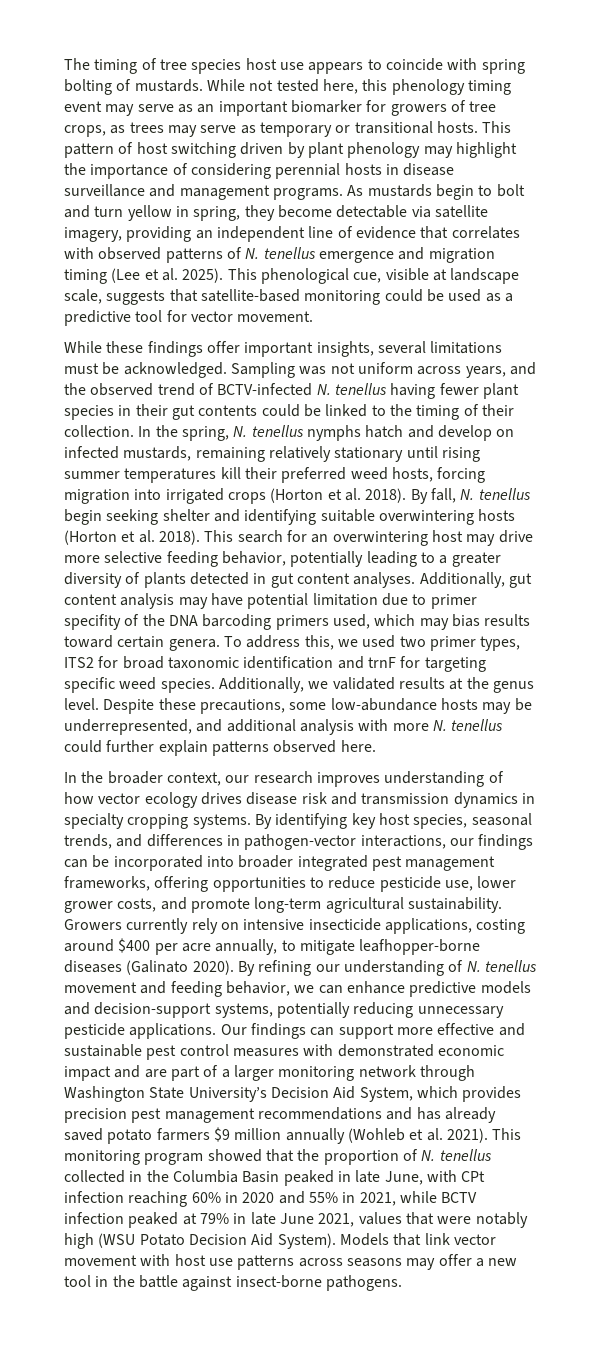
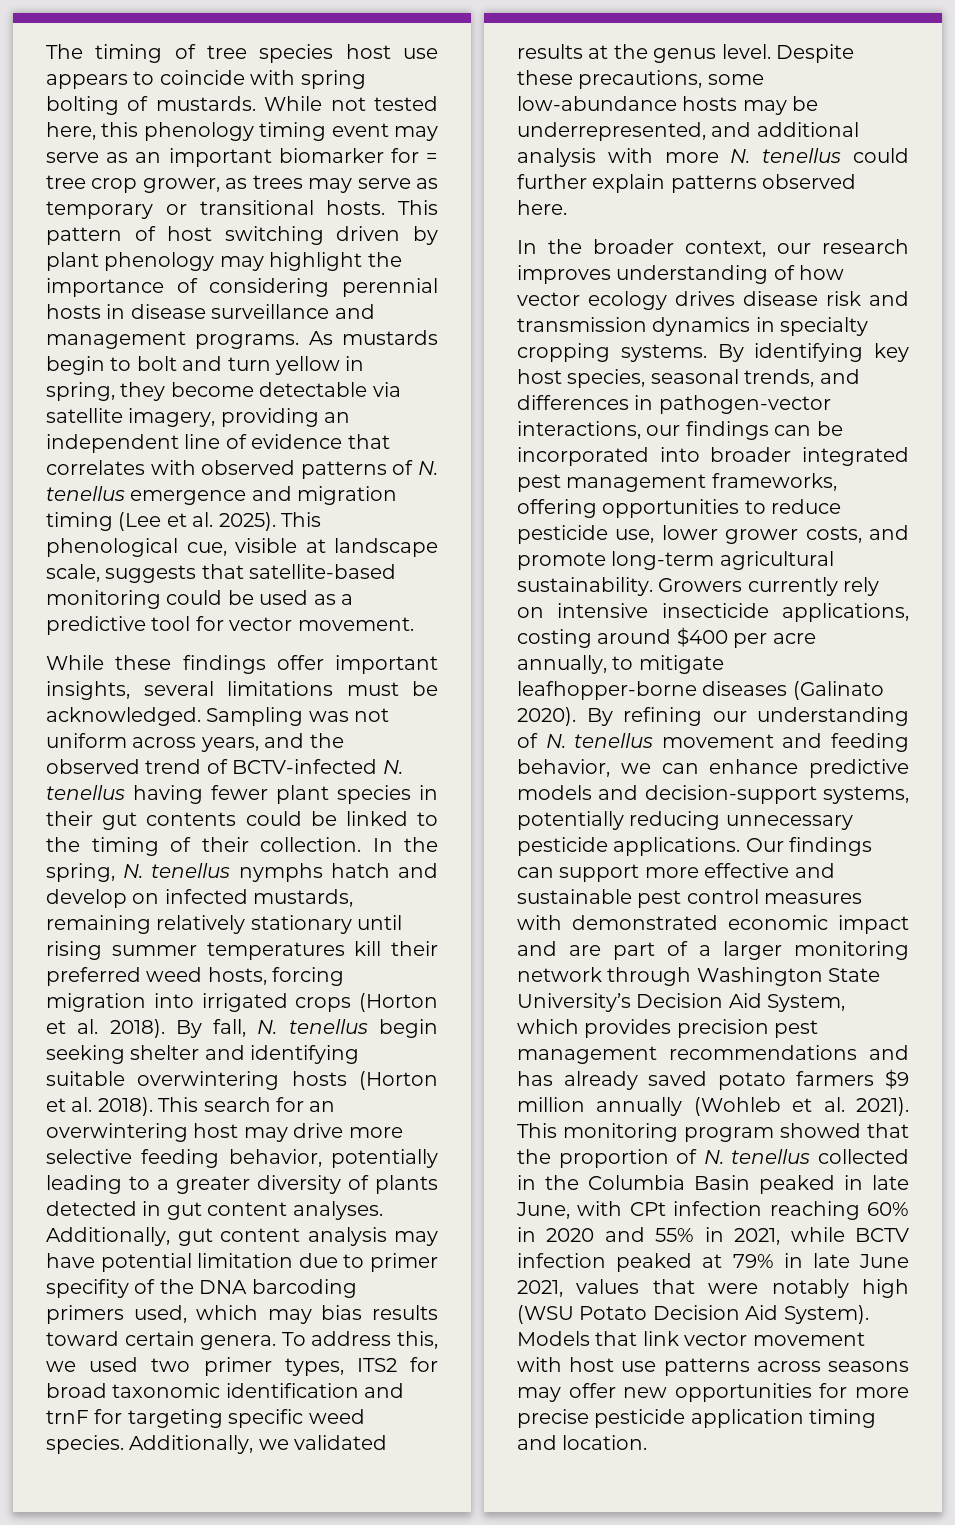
- While not tested here, this phenology timing event may serve as an important biomarker for growers of tree crops, as trees may serve as temporary or transitional hosts.
+ While not tested here, this phenology timing event may serve as an important biomarker for = tree crop grower, as trees may serve as temporary or transitional hosts.
- Models that link vector movement with host use patterns across seasons may offer a new tool in the battle against insect-borne pathogens.
+ Models that link vector movement with host use patterns across seasons may offer new opportunities for more precise pesticide application timing and location.

